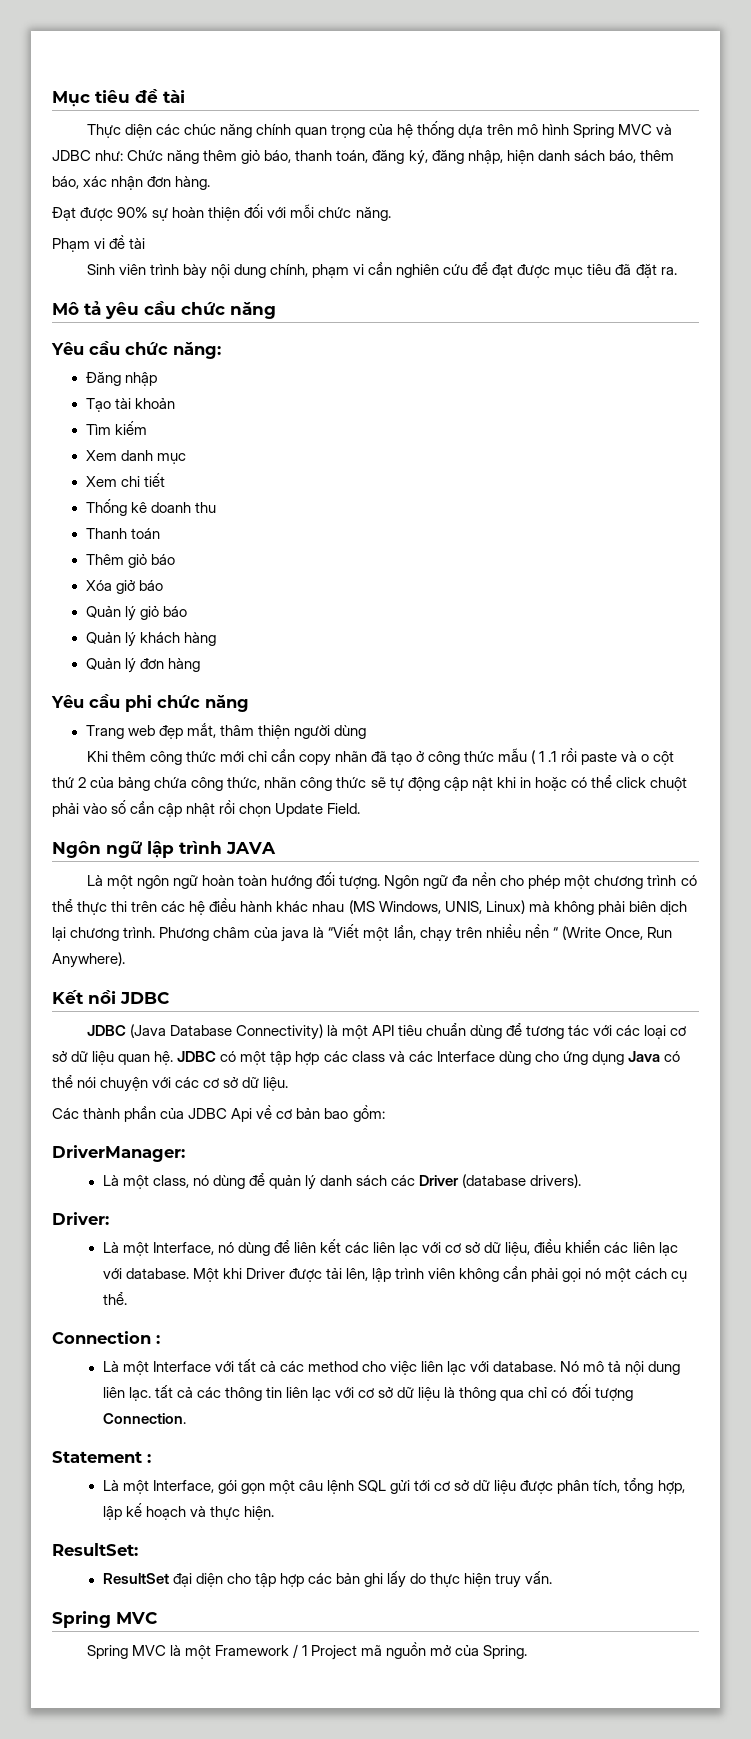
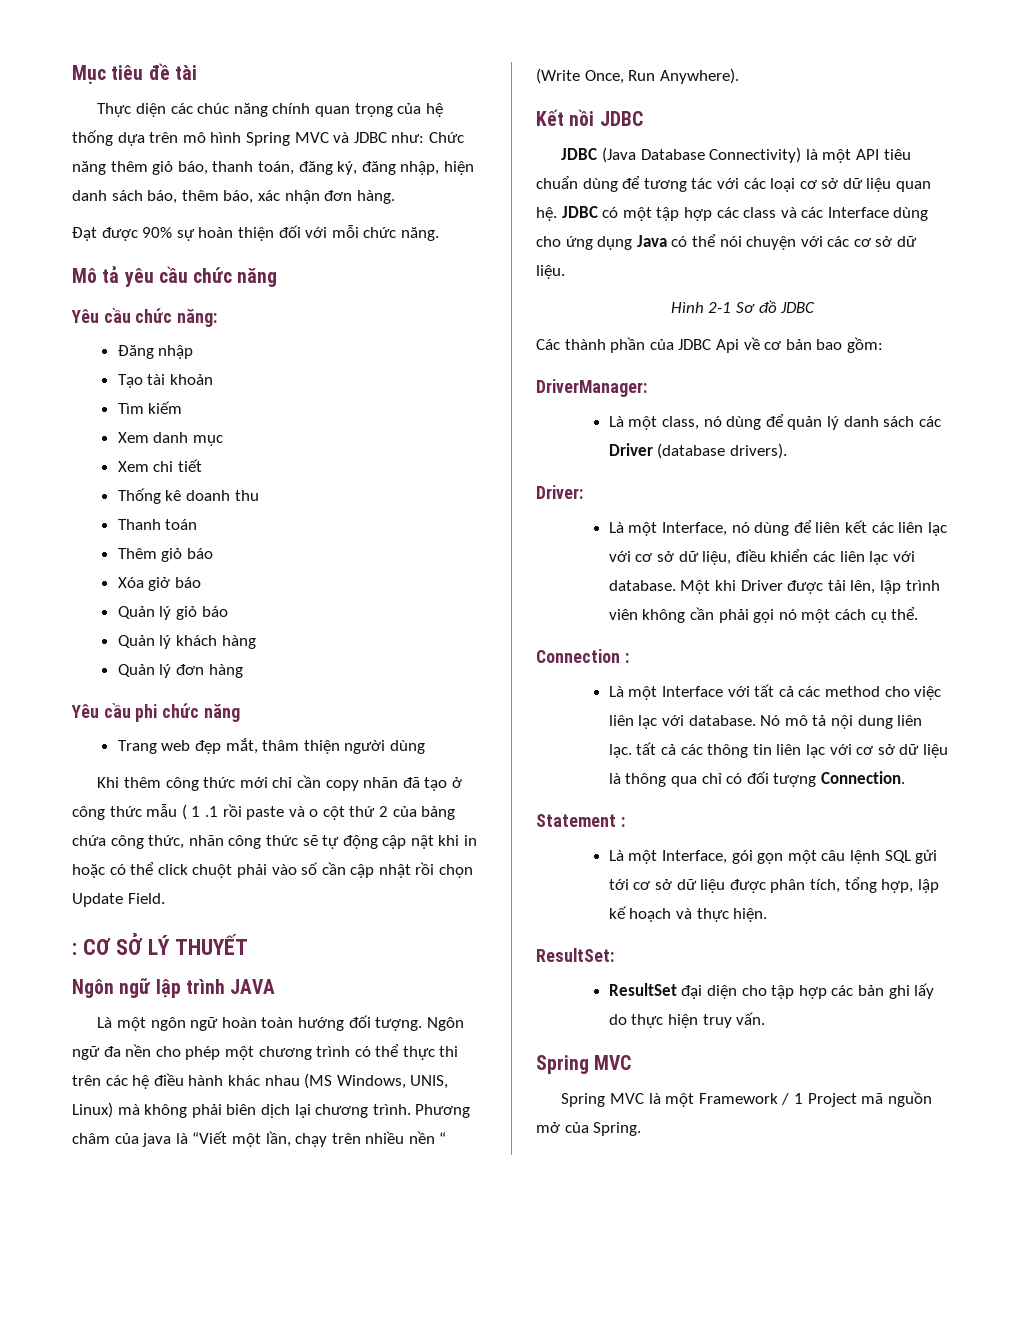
- Phạm vi đề tài
- Sinh viên trình bày nội dung chính, phạm vi cần nghiên cứu để đạt được mục tiêu đã đặt ra.
+ : CƠ SỞ LÝ THUYẾT
+ Hình 2-1 Sơ đồ JDBC

